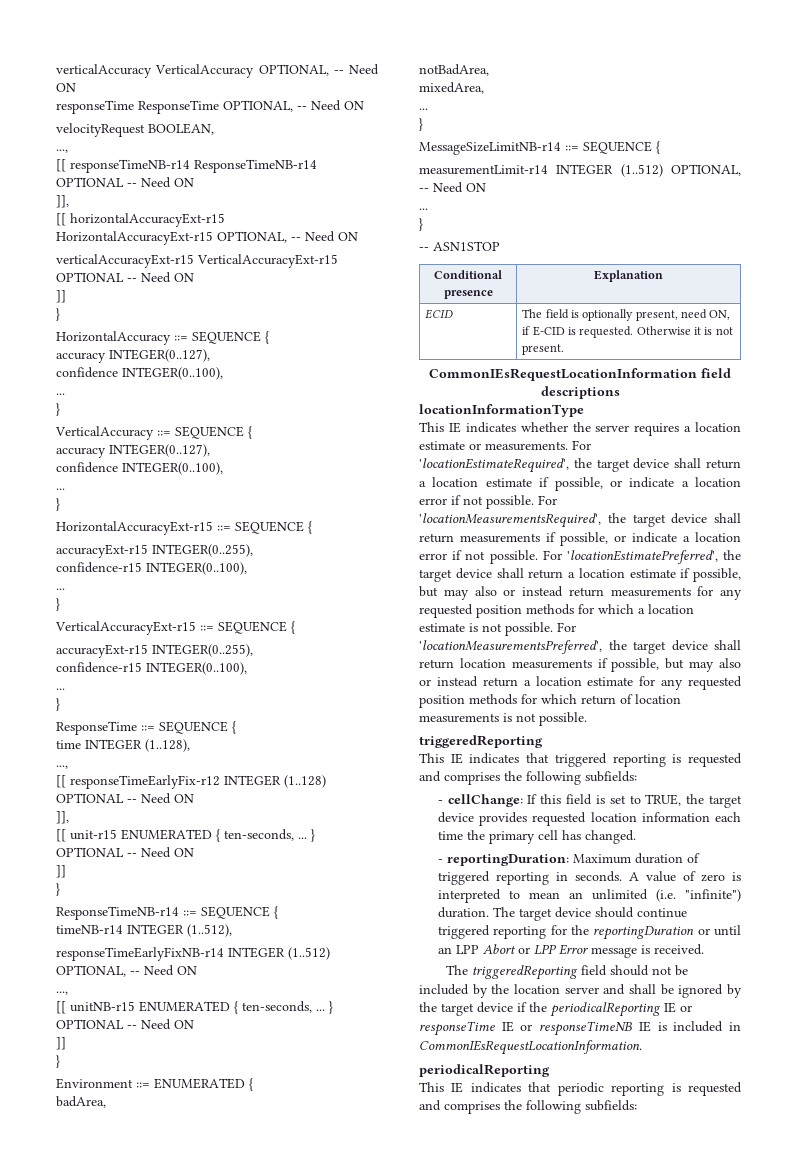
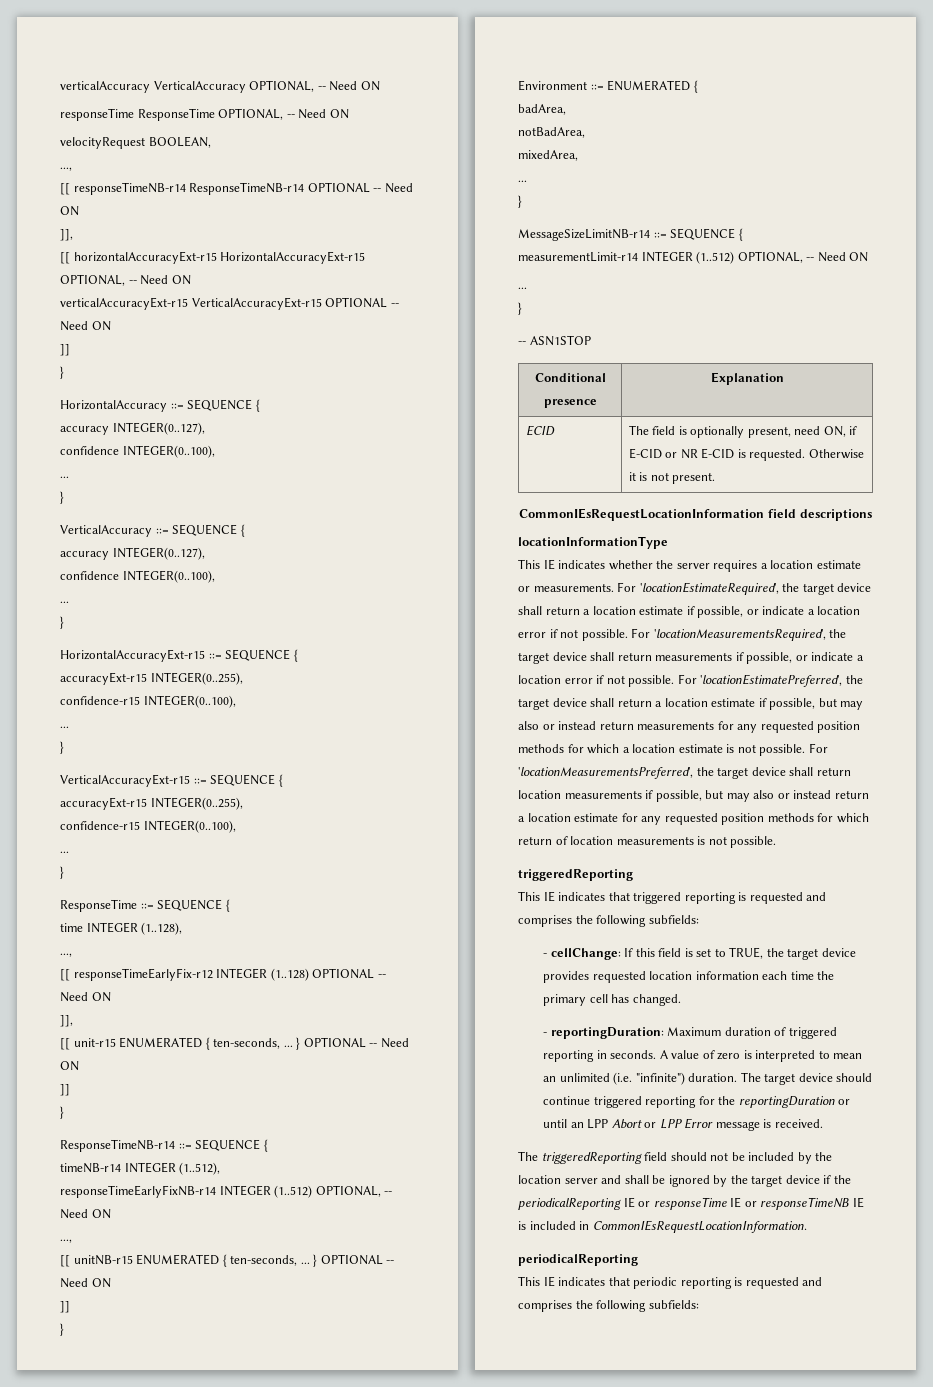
- ECID | The field is optionally present, need ON, if E-CID is requested. Otherwise it is not present.
+ ECID | The field is optionally present, need ON, if E-CID or NR E-CID is requested. Otherwise it is not present.

